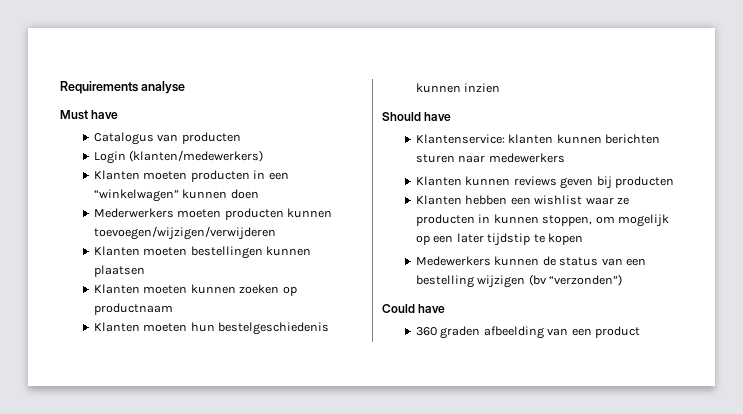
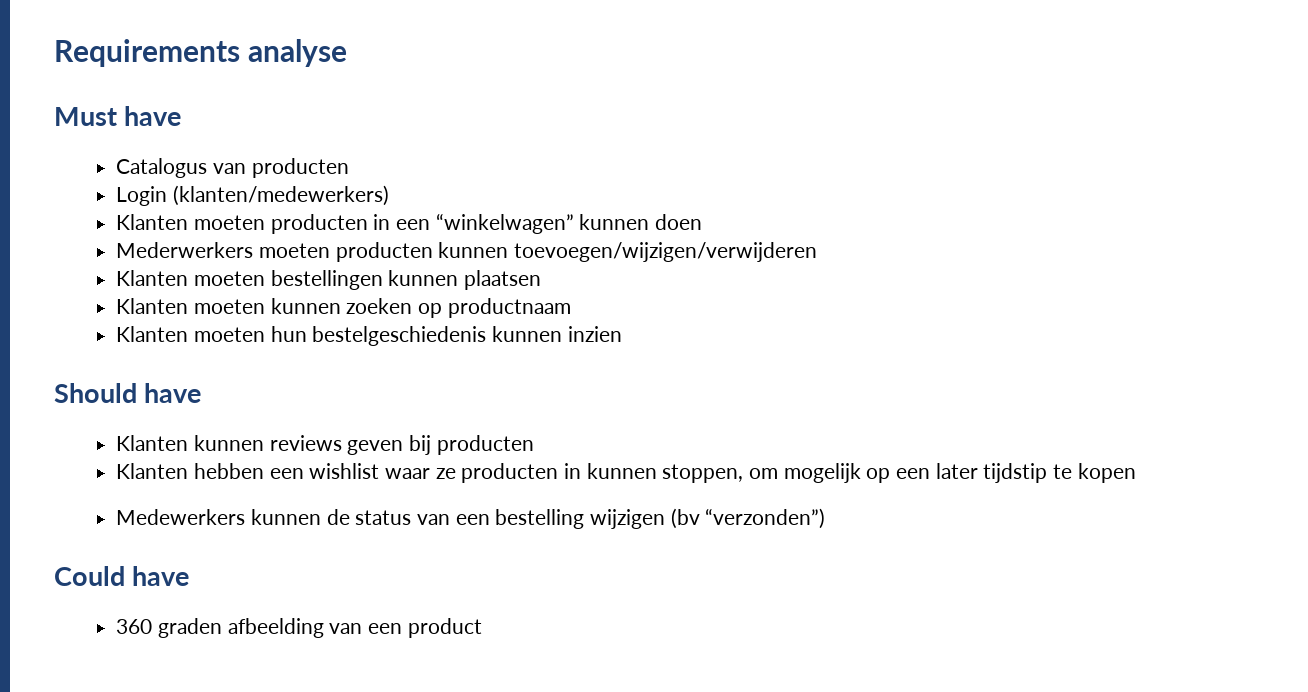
- Klantenservice: klanten kunnen berichten sturen naar medewerkers

